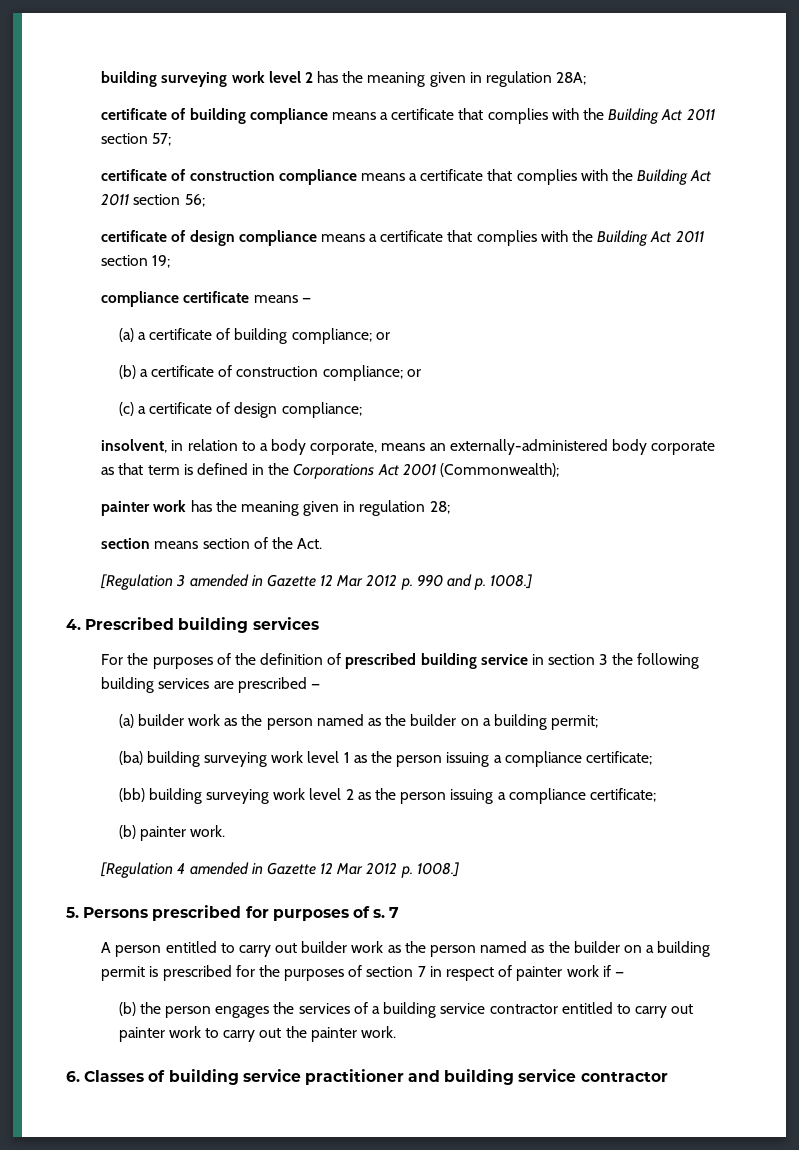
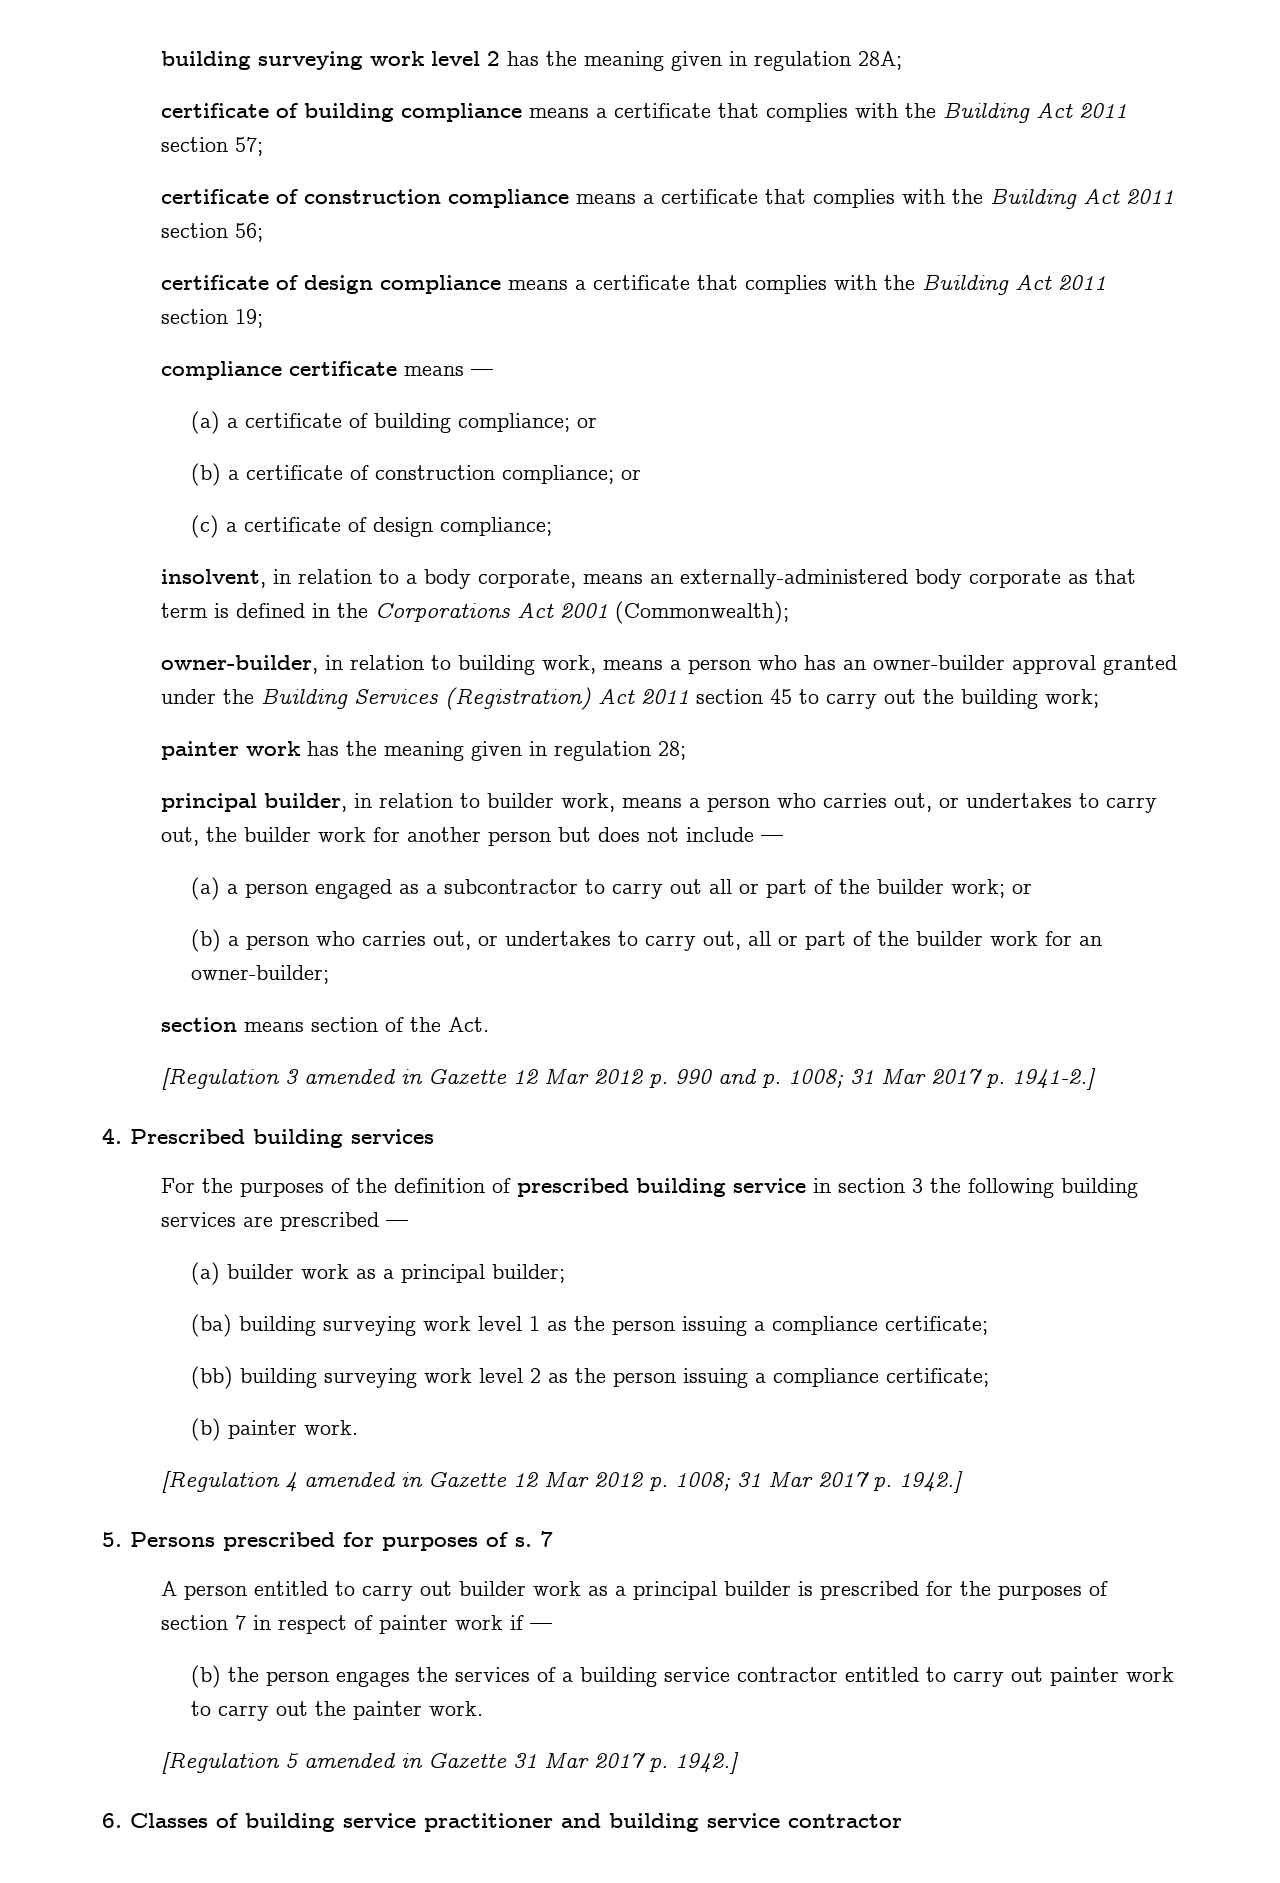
+ owner-builder, in relation to building work, means a person who has an owner-builder approval granted under the Building Services (Registration) Act 2011 section 45 to carry out the building work;
+ principal builder, in relation to builder work, means a person who carries out, or undertakes to carry out, the builder work for another person but does not include —
+ (a) a person engaged as a subcontractor to carry out all or part of the builder work; or
+ (b) a person who carries out, or undertakes to carry out, all or part of the builder work for an owner-builder;
- [Regulation 3 amended in Gazette 12 Mar 2012 p. 990 and p. 1008.]
+ [Regulation 3 amended in Gazette 12 Mar 2012 p. 990 and p. 1008; 31 Mar 2017 p. 1941-2.]
- (a) builder work as the person named as the builder on a building permit;
+ (a) builder work as a principal builder;
- [Regulation 4 amended in Gazette 12 Mar 2012 p. 1008.]
+ [Regulation 4 amended in Gazette 12 Mar 2012 p. 1008; 31 Mar 2017 p. 1942.]
- A person entitled to carry out builder work as the person named as the builder on a building permit is prescribed for the purposes of section 7 in respect of painter work if —
+ A person entitled to carry out builder work as a principal builder is prescribed for the purposes of section 7 in respect of painter work if —
+ [Regulation 5 amended in Gazette 31 Mar 2017 p. 1942.]

